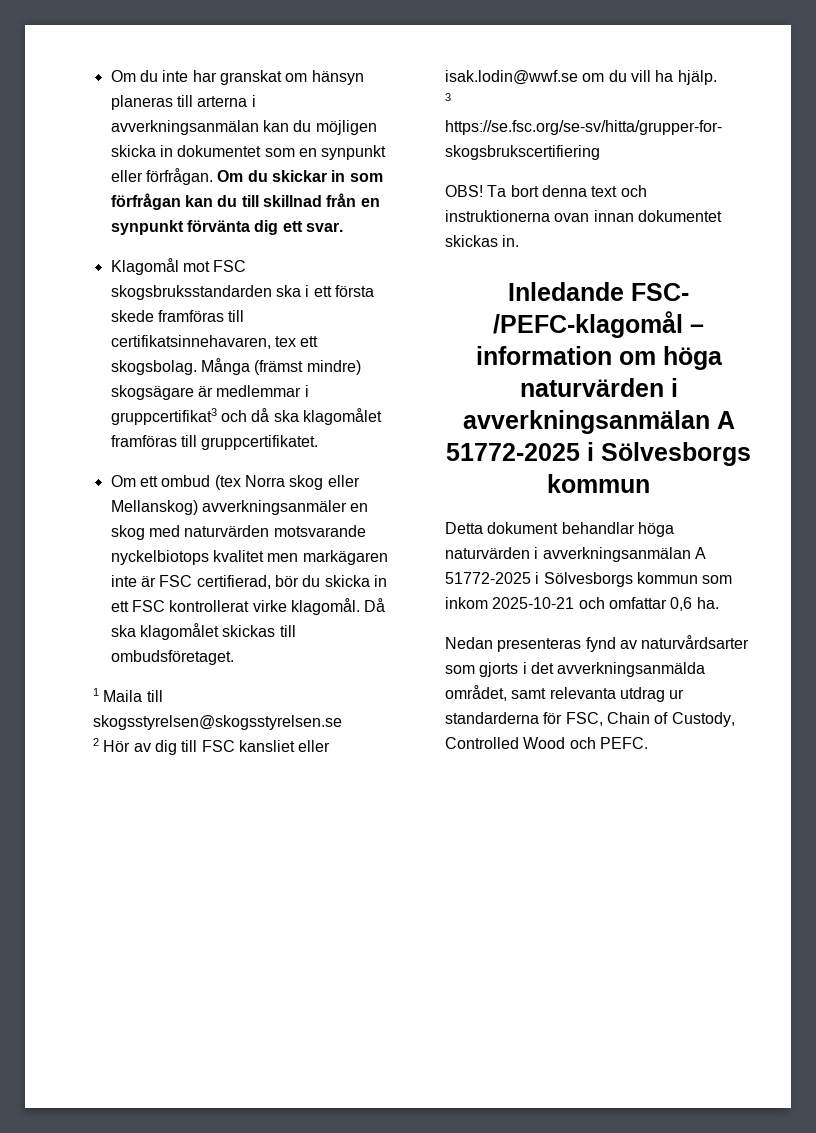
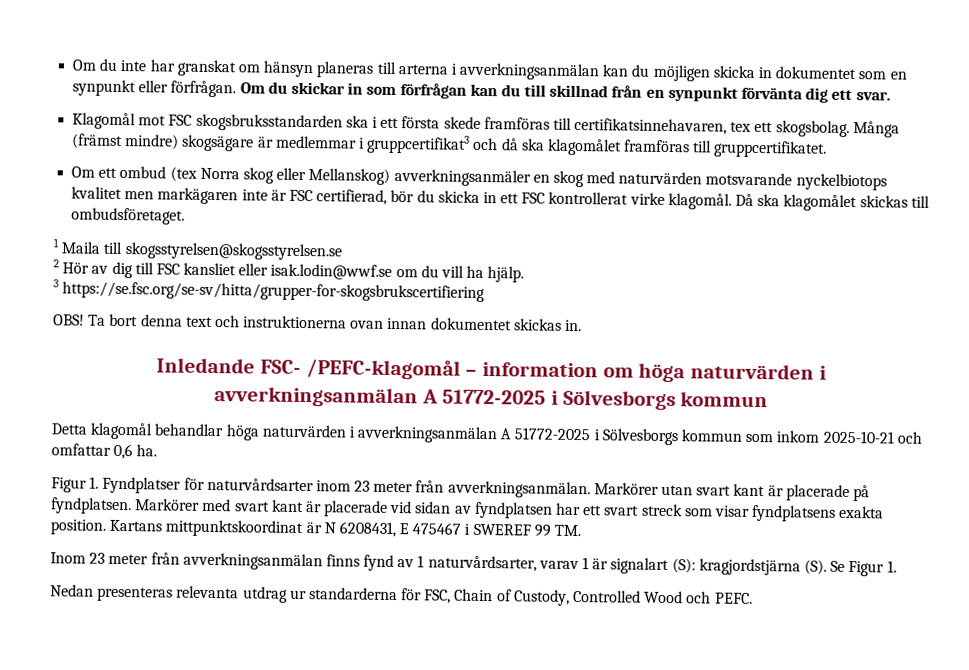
- Detta dokument behandlar höga naturvärden i avverkningsanmälan A 51772-2025 i Sölvesborgs kommun som inkom 2025-10-21 och omfattar 0,6 ha.
+ Detta klagomål behandlar höga naturvärden i avverkningsanmälan A 51772-2025 i Sölvesborgs kommun som inkom 2025-10-21 och omfattar 0,6 ha.
- Nedan presenteras fynd av naturvårdsarter som gjorts i det avverkningsanmälda området, samt relevanta utdrag ur standarderna för FSC, Chain of Custody, Controlled Wood och PEFC.
+ Figur 1. Fyndplatser för naturvårdsarter inom 23 meter från avverkningsanmälan. Markörer utan svart kant är placerade på fyndplatsen. Markörer med svart kant är placerade vid sidan av fyndplatsen har ett svart streck som visar fyndplatsens exakta position. Kartans mittpunktskoordinat är N 6208431, E 475467 i SWEREF 99 TM.
+ Inom 23 meter från avverkningsanmälan finns fynd av 1 naturvårdsarter, varav 1 är signalart (S): kragjordstjärna (S). Se Figur 1.
+ Nedan presenteras relevanta utdrag ur standarderna för FSC, Chain of Custody, Controlled Wood och PEFC.

